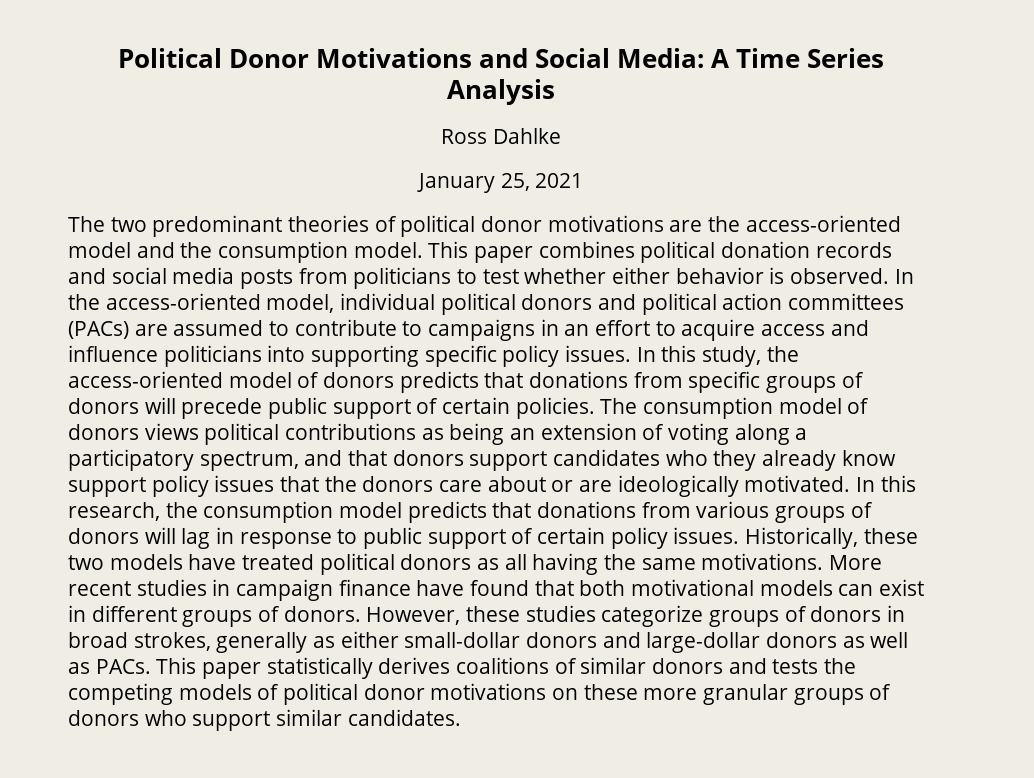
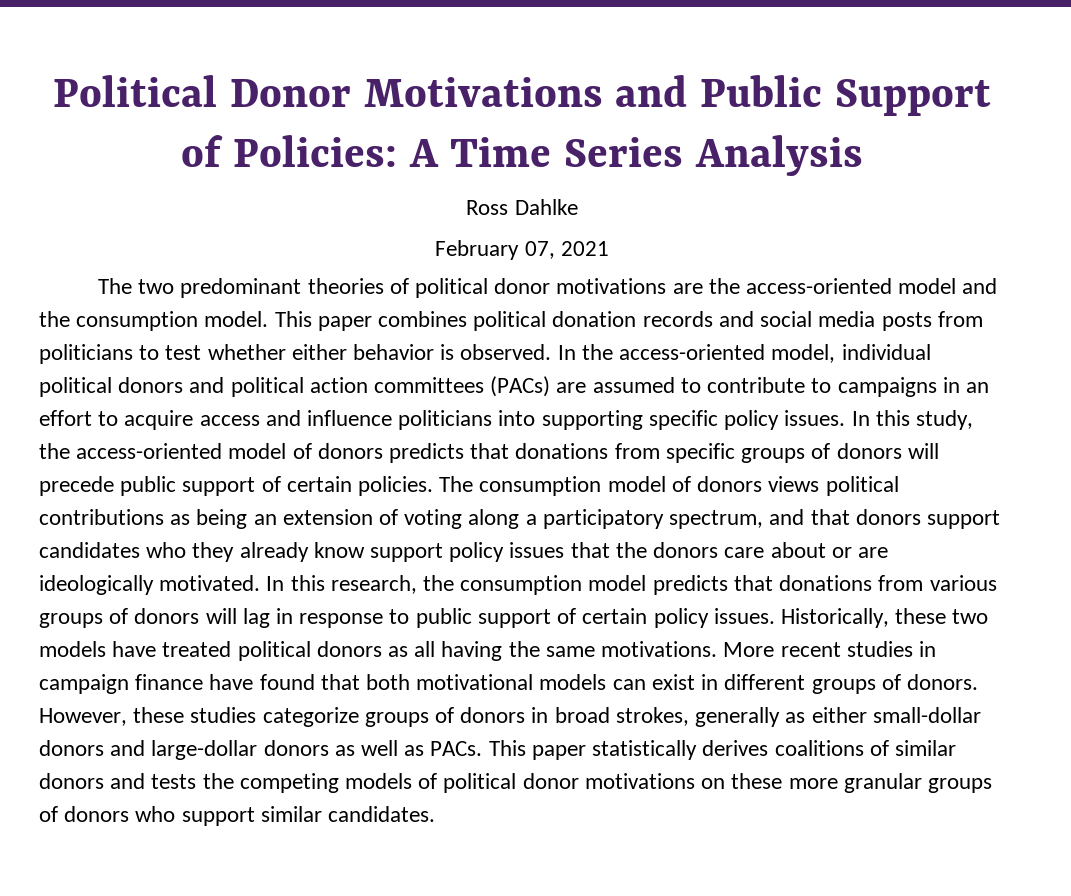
- Political Donor Motivations and Social Media: A Time Series Analysis
+ Political Donor Motivations and Public Support of Policies: A Time Series Analysis
- January 25, 2021
+ February 07, 2021

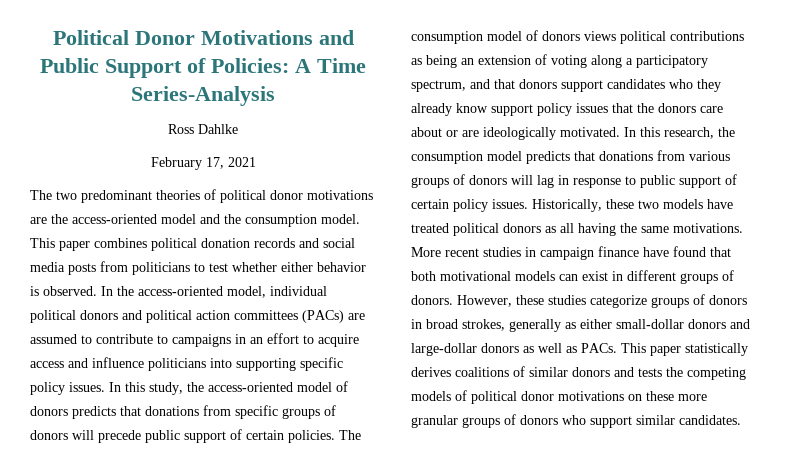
- Political Donor Motivations and Public Support of Policies: A Time Series Analysis
+ Political Donor Motivations and Public Support of Policies: A Time Series-Analysis
- February 07, 2021
+ February 17, 2021

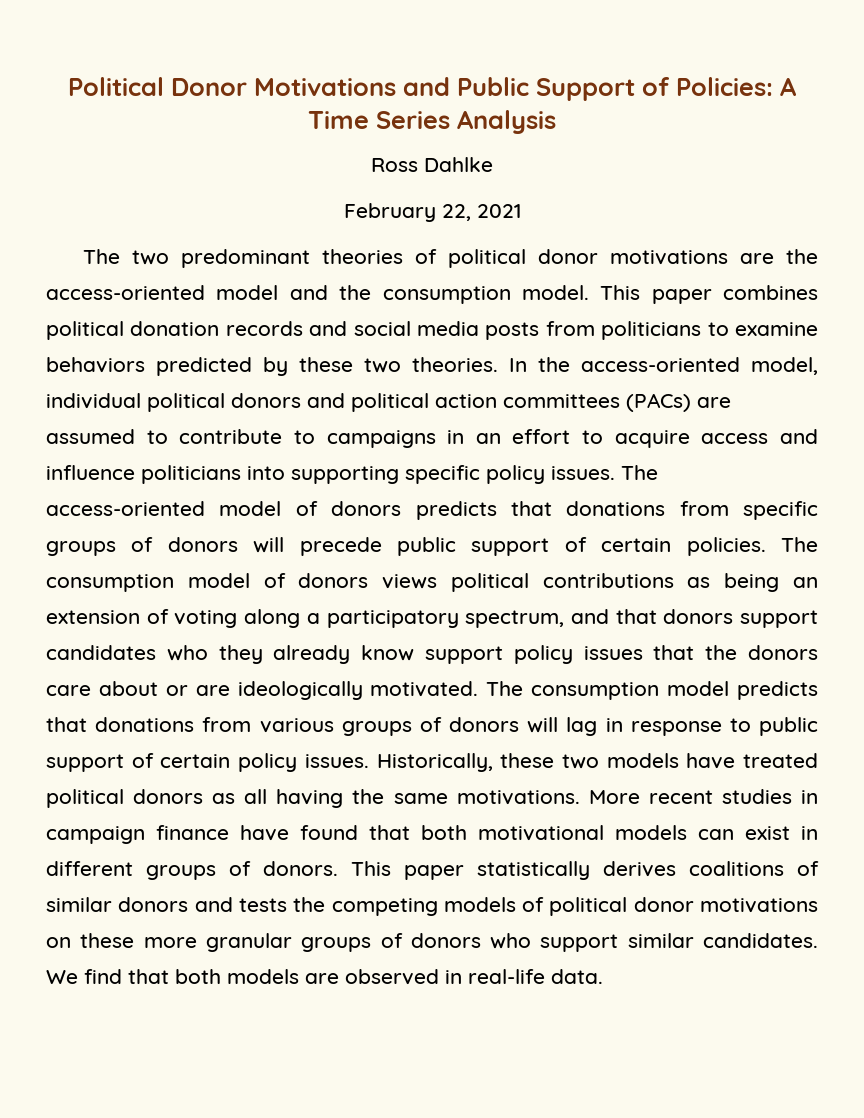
- Political Donor Motivations and Public Support of Policies: A Time Series-Analysis
+ Political Donor Motivations and Public Support of Policies: A Time Series Analysis
- February 17, 2021
+ February 22, 2021
- This paper combines political donation records and social media posts from politicians to test whether either behavior is observed.
+ This paper combines political donation records and social media posts from politicians to examine behaviors predicted by these two theories.
- In this study, the access-oriented model of donors predicts that donations from specific groups of donors will precede public support of certain policies.
+ The access-oriented model of donors predicts that donations from specific groups of donors will precede public support of certain policies.
- In this research, the consumption model predicts that donations from various groups of donors will lag in response to public support of certain policy issues.
+ The consumption model predicts that donations from various groups of donors will lag in response to public support of certain policy issues.
- However, these studies categorize groups of donors in broad strokes, generally as either small-dollar donors and large-dollar donors as well as PACs.
+ We find that both models are observed in real-life data.

